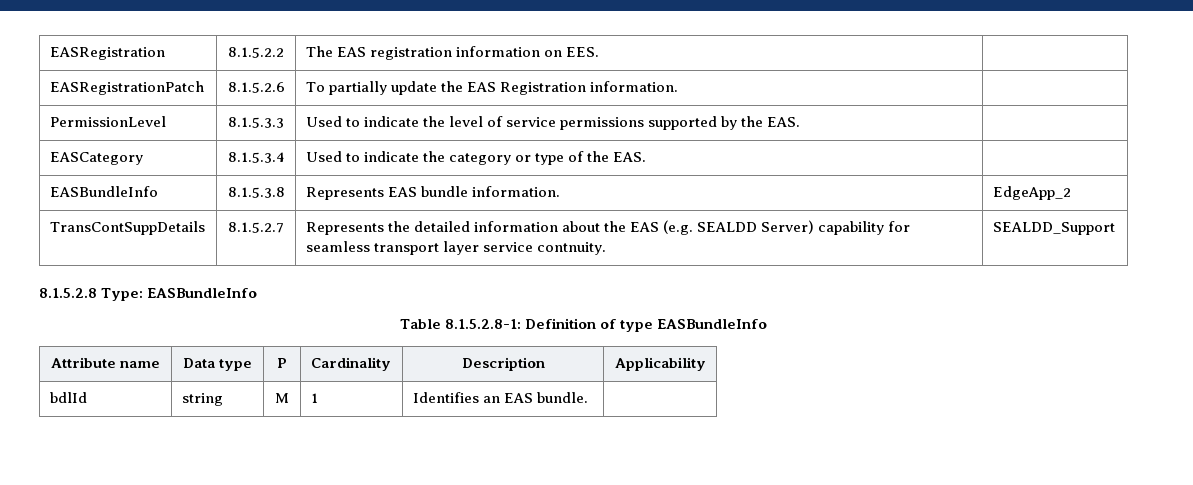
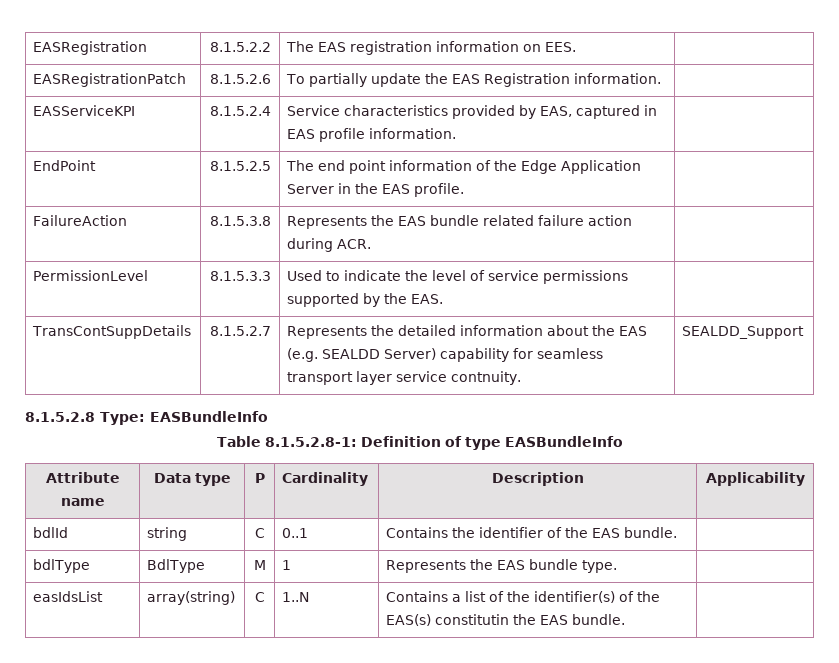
+ EASServiceKPI | 8.1.5.2.4 | Service characteristics provided by EAS, captured in EAS profile information. |
+ EndPoint | 8.1.5.2.5 | The end point information of the Edge Application Server in the EAS profile. |
+ FailureAction | 8.1.5.3.8 | Represents the EAS bundle related failure action during ACR. |
- EASCategory | 8.1.5.3.4 | Used to indicate the category or type of the EAS. |
- EASBundleInfo | 8.1.5.3.8 | Represents EAS bundle information. | EdgeApp_2
- bdlId | string | M | 1 | Identifies an EAS bundle. |
+ bdlId | string | C | 0..1 | Contains the identifier of the EAS bundle. |
+ bdlType | BdlType | M | 1 | Represents the EAS bundle type. |
+ easIdsList | array(string) | C | 1..N | Contains a list of the identifier(s) of the EAS(s) constitutin the EAS bundle. |

